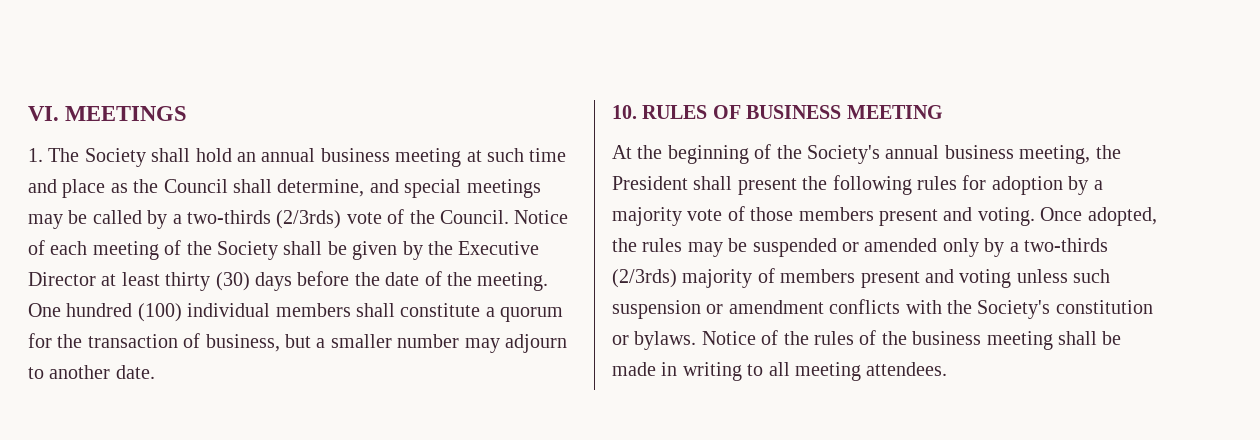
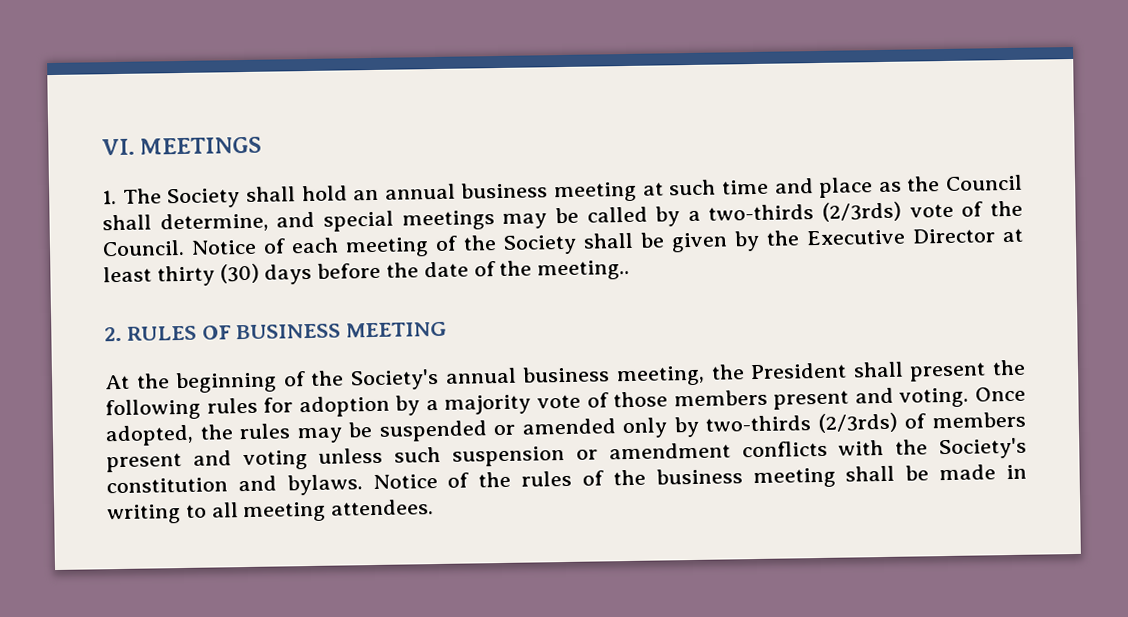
- Notice of each meeting of the Society shall be given by the Executive Director at least thirty (30) days before the date of the meeting. One hundred (100) individual members shall constitute a quorum for the transaction of business, but a smaller number may adjourn to another date.
- 10. RULES OF BUSINESS MEETING
+ Notice of each meeting of the Society shall be given by the Executive Director at least thirty (30) days before the date of the meeting..
+ 2. RULES OF BUSINESS MEETING
- Once adopted, the rules may be suspended or amended only by a two-thirds (2/3rds) majority of members present and voting unless such suspension or amendment conflicts with the Society's constitution or bylaws.
+ Once adopted, the rules may be suspended or amended only by two-thirds (2/3rds) of members present and voting unless such suspension or amendment conflicts with the Society's constitution and bylaws.

